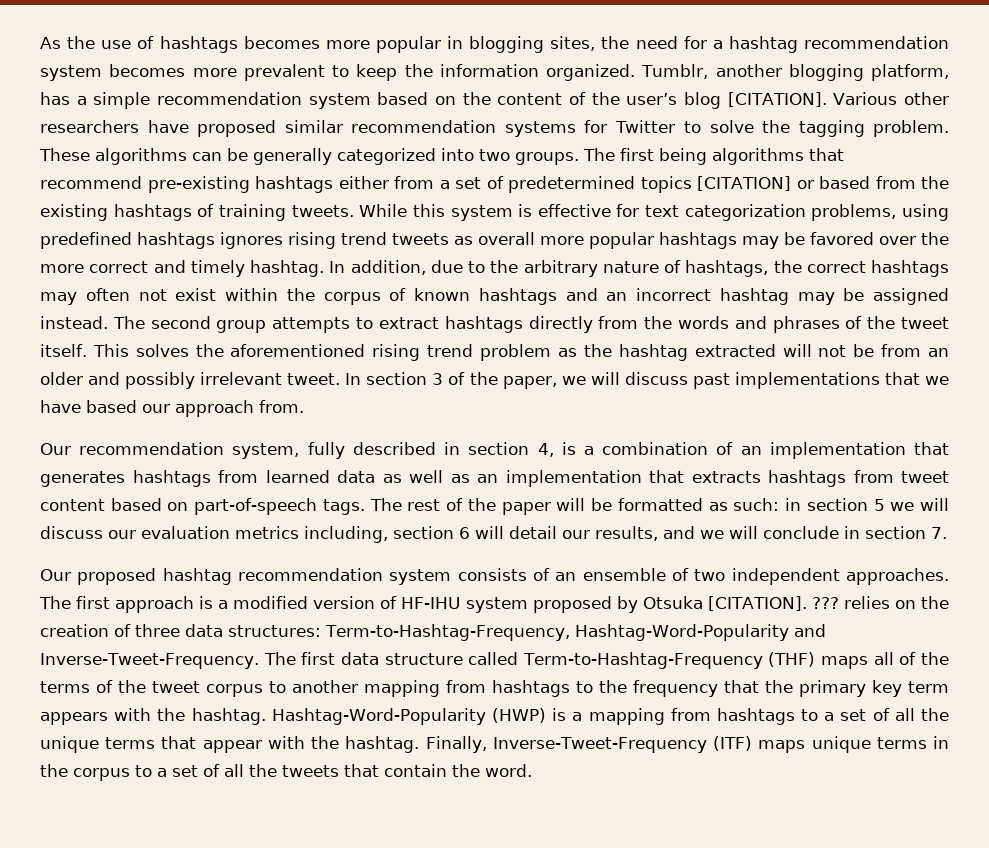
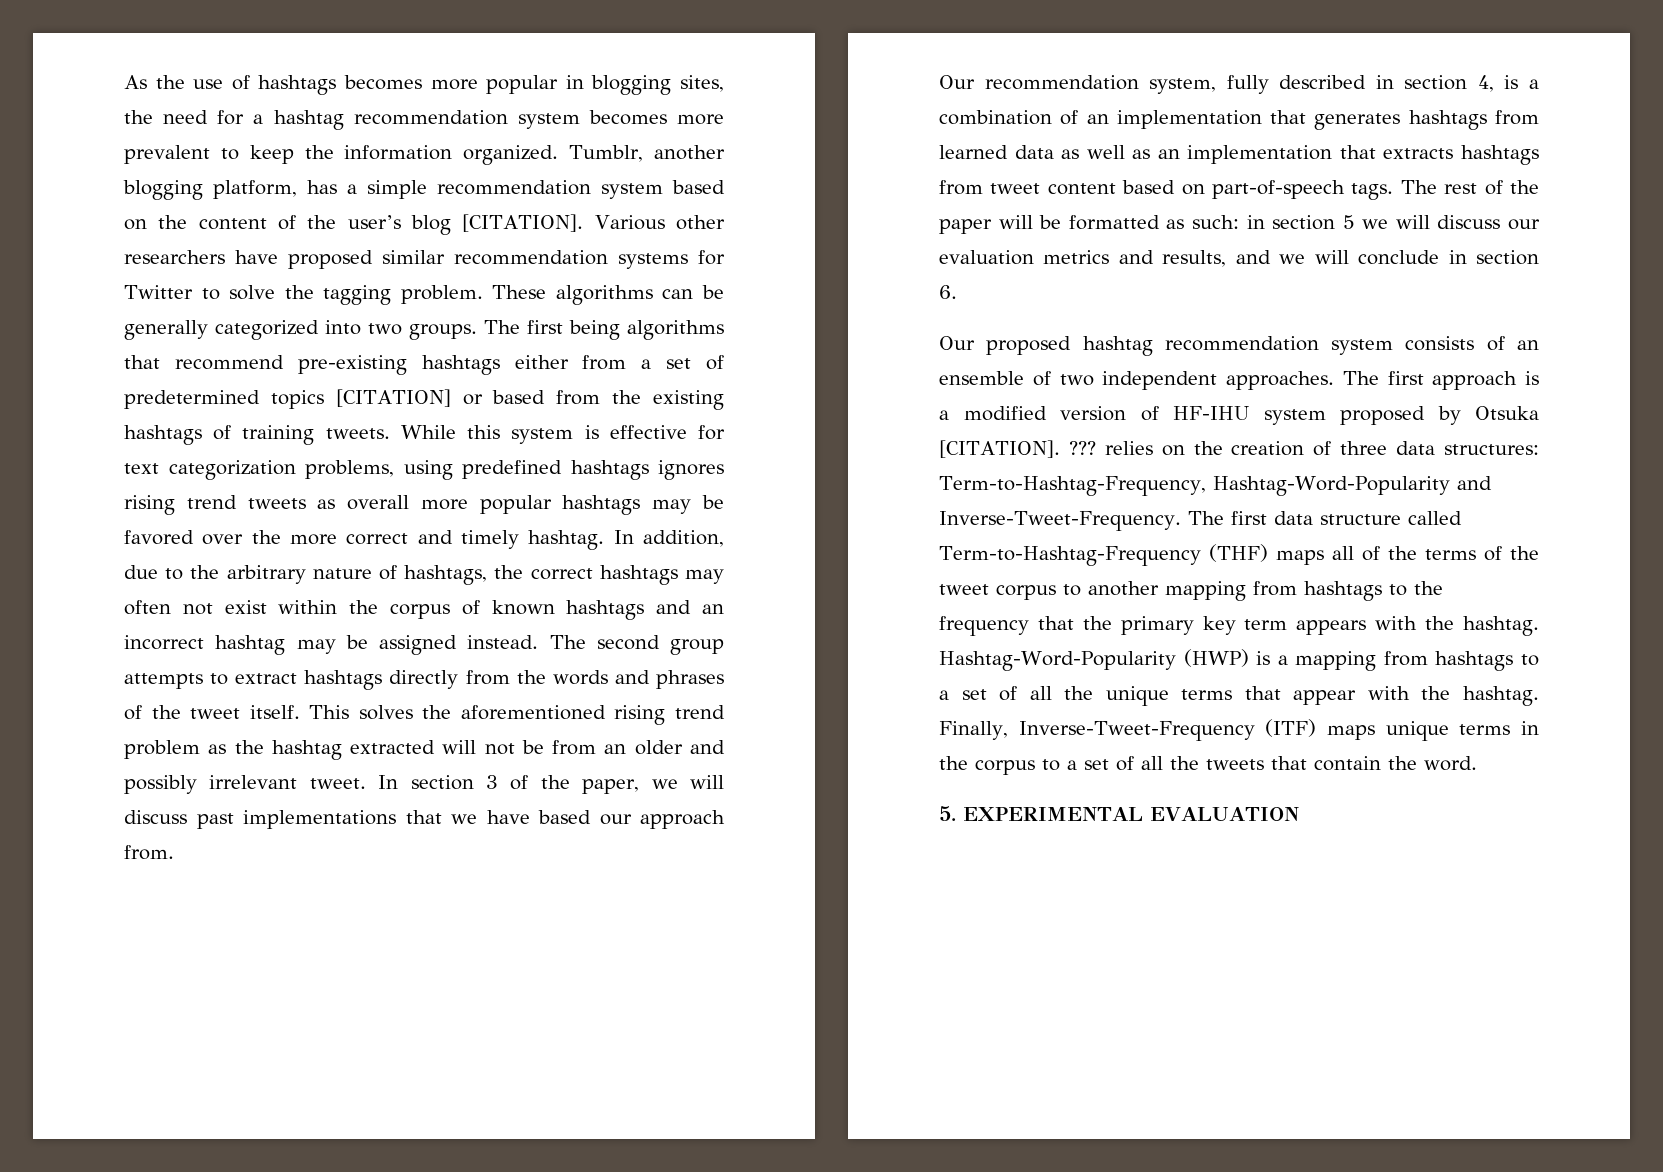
- The rest of the paper will be formatted as such: in section 5 we will discuss our evaluation metrics including, section 6 will detail our results, and we will conclude in section 7.
+ The rest of the paper will be formatted as such: in section 5 we will discuss our evaluation metrics and results, and we will conclude in section 6.
+ 5. EXPERIMENTAL EVALUATION

